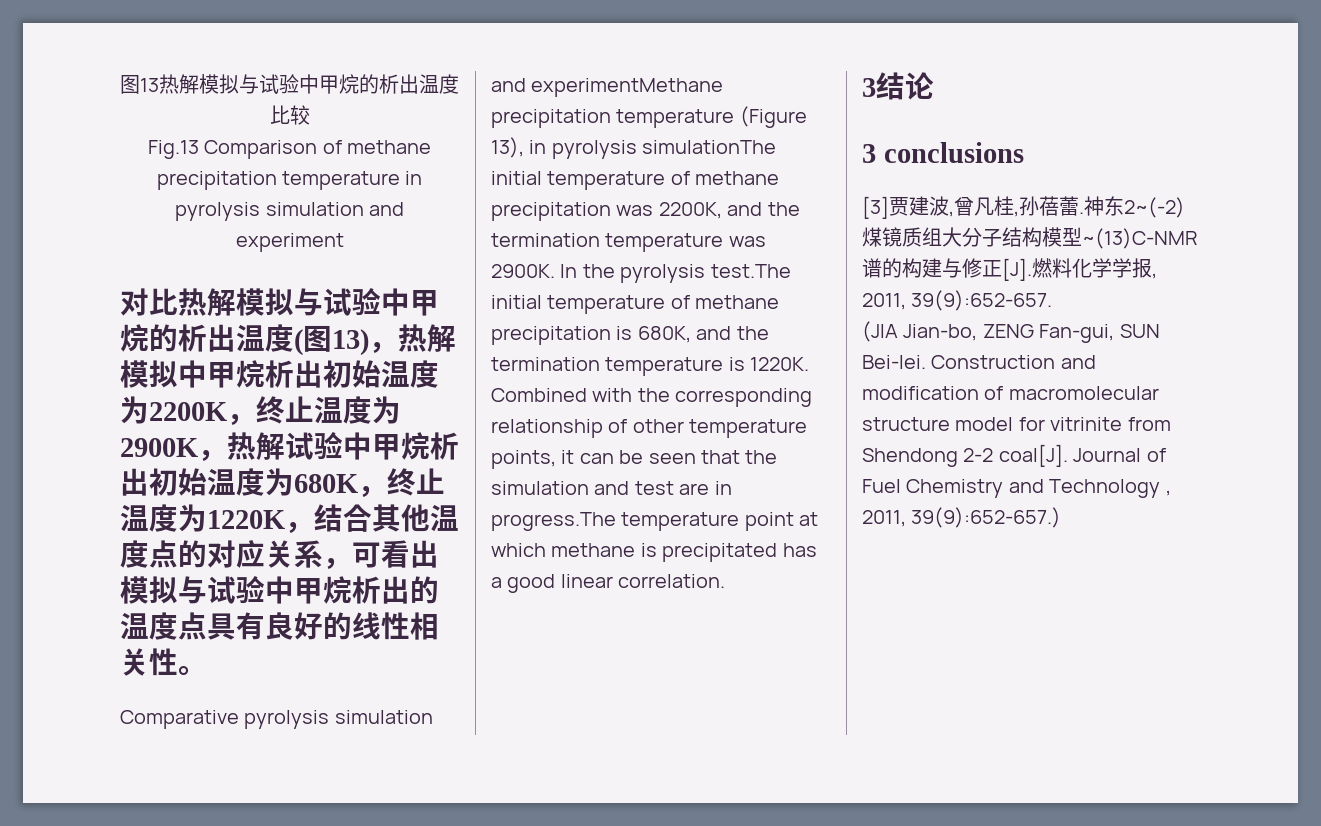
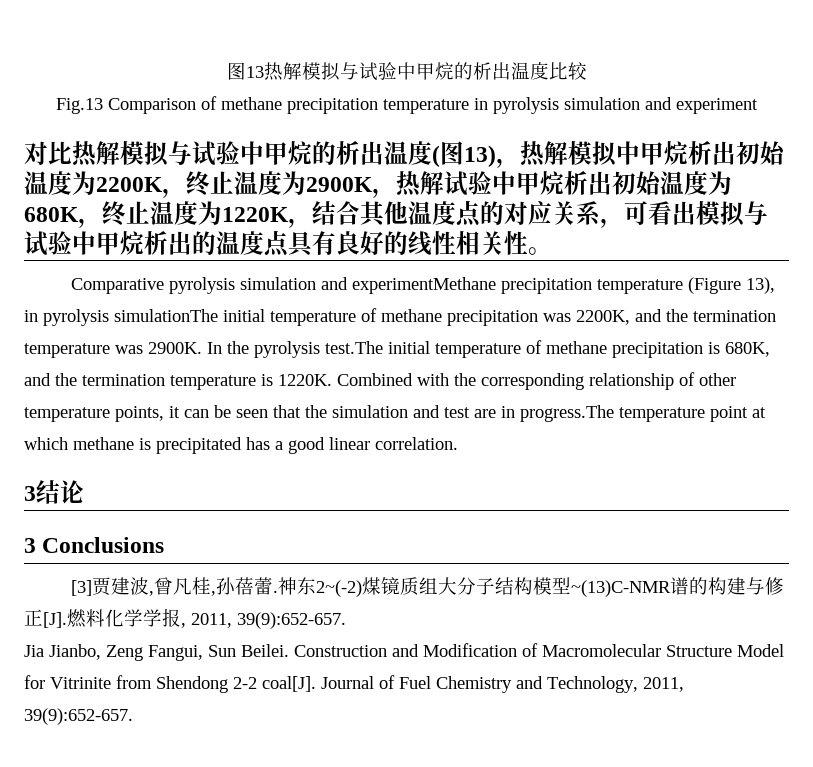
- 3 conclusions
+ 3 Conclusions
- (JIA Jian-bo, ZENG Fan-gui, SUN Bei-lei. Construction and modification of macromolecular structure model for vitrinite from Shendong 2-2 coal[J].
+ Jia Jianbo, Zeng Fangui, Sun Beilei. Construction and Modification of Macromolecular Structure Model for Vitrinite from Shendong 2-2 coal[J].
- Journal of Fuel Chemistry and Technology , 2011, 39(9):652-657.)
+ Journal of Fuel Chemistry and Technology, 2011, 39(9):652-657.

